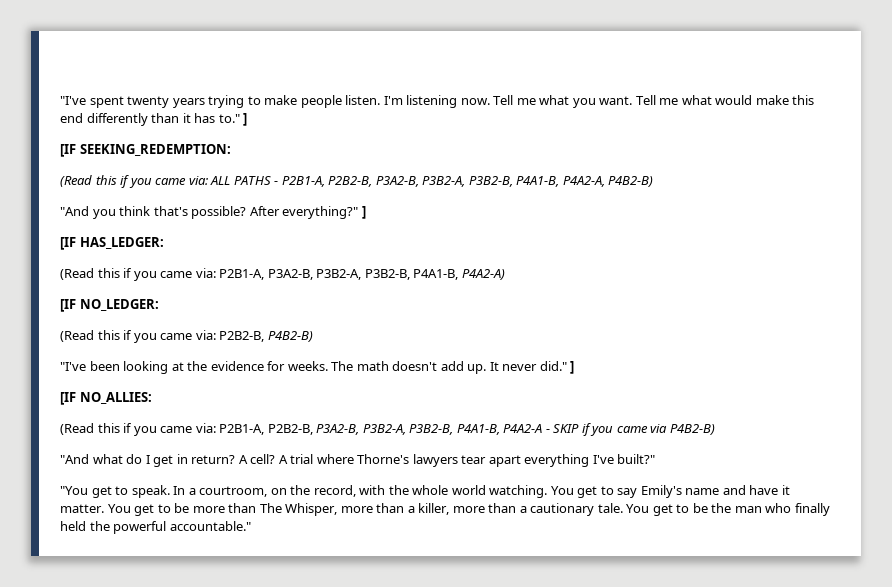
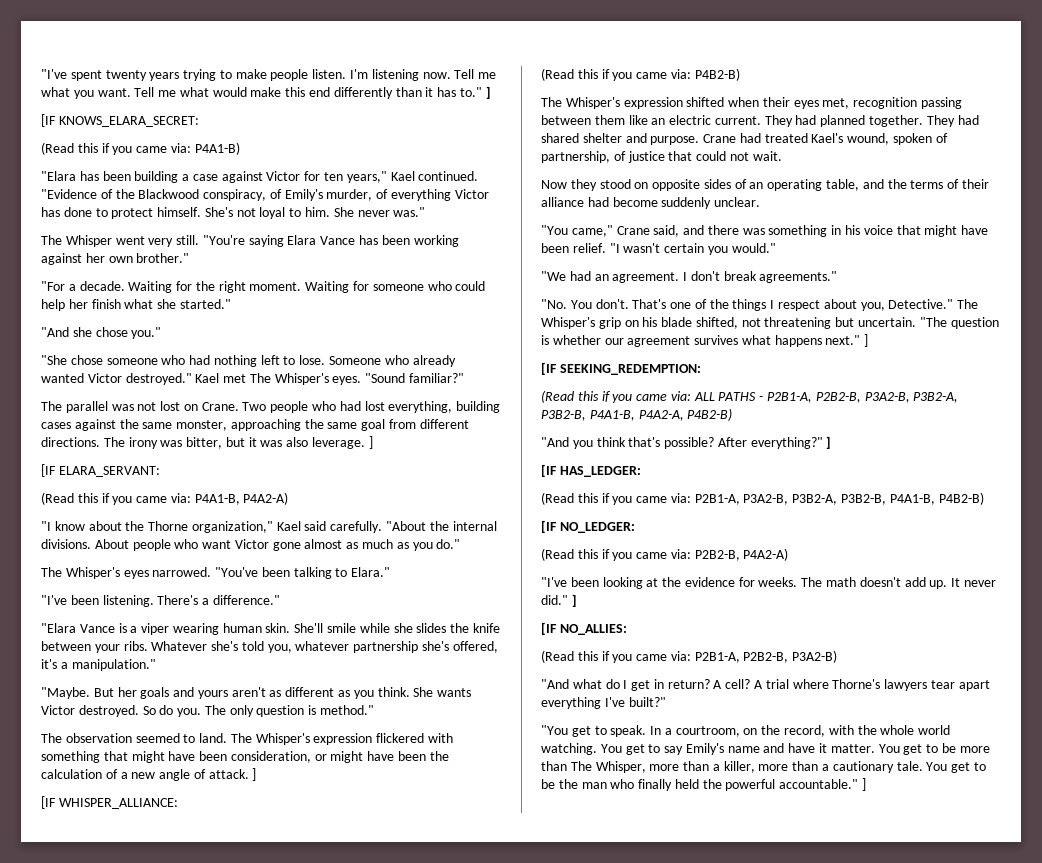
+ [IF KNOWS_ELARA_SECRET:
+ (Read this if you came via: P4A1-B)
+ "Elara has been building a case against Victor for ten years," Kael continued. "Evidence of the Blackwood conspiracy, of Emily's murder, of everything Victor has done to protect himself. She's not loyal to him. She never was."
+ The Whisper went very still. "You're saying Elara Vance has been working against her own brother."
+ "For a decade. Waiting for the right moment. Waiting for someone who could help her finish what she started."
+ "And she chose you."
+ "She chose someone who had nothing left to lose. Someone who already wanted Victor destroyed." Kael met The Whisper's eyes. "Sound familiar?"
+ The parallel was not lost on Crane. Two people who had lost everything, building cases against the same monster, approaching the same goal from different directions. The irony was bitter, but it was also leverage. ]
+ [IF ELARA_SERVANT:
+ (Read this if you came via: P4A1-B, P4A2-A)
+ "I know about the Thorne organization," Kael said carefully. "About the internal divisions. About people who want Victor gone almost as much as you do."
+ The Whisper's eyes narrowed. "You've been talking to Elara."
+ "I've been listening. There's a difference."
+ "Elara Vance is a viper wearing human skin. She'll smile while she slides the knife between your ribs. Whatever she's told you, whatever partnership she's offered, it's a manipulation."
+ "Maybe. But her goals and yours aren't as different as you think. She wants Victor destroyed. So do you. The only question is method."
+ The observation seemed to land. The Whisper's expression flickered with something that might have been consideration, or might have been the calculation of a new angle of attack. ]
+ [IF WHISPER_ALLIANCE:
+ (Read this if you came via: P4B2-B)
+ The Whisper's expression shifted when their eyes met, recognition passing between them like an electric current. They had planned together. They had shared shelter and purpose. Crane had treated Kael's wound, spoken of partnership, of justice that could not wait.
+ Now they stood on opposite sides of an operating table, and the terms of their alliance had become suddenly unclear.
+ "You came," Crane said, and there was something in his voice that might have been relief. "I wasn't certain you would."
+ "We had an agreement. I don't break agreements."
+ "No. You don't. That's one of the things I respect about you, Detective." The Whisper's grip on his blade shifted, not threatening but uncertain. "The question is whether our agreement survives what happens next." ]
- (Read this if you came via: P2B1-A, P3A2-B, P3B2-A, P3B2-B, P4A1-B, P4A2-A)
+ (Read this if you came via: P2B1-A, P3A2-B, P3B2-A, P3B2-B, P4A1-B, P4B2-B)
- (Read this if you came via: P2B2-B, P4B2-B)
+ (Read this if you came via: P2B2-B, P4A2-A)
- (Read this if you came via: P2B1-A, P2B2-B, P3A2-B, P3B2-A, P3B2-B, P4A1-B, P4A2-A - SKIP if you came via P4B2-B)
+ (Read this if you came via: P2B1-A, P2B2-B, P3A2-B)
- You get to be the man who finally held the powerful accountable."
+ You get to be the man who finally held the powerful accountable." ]

